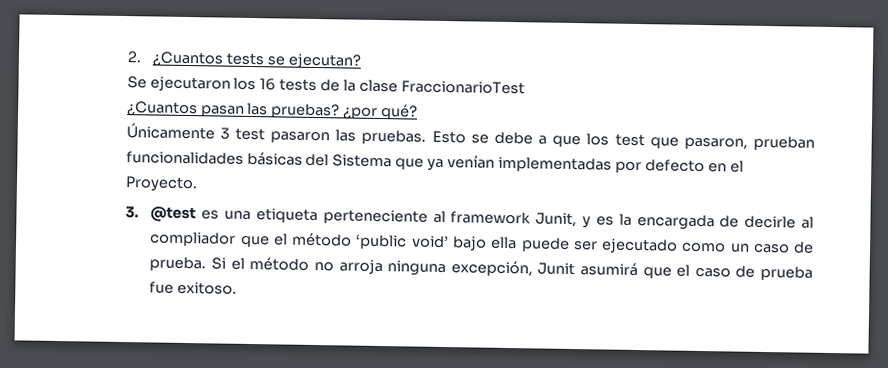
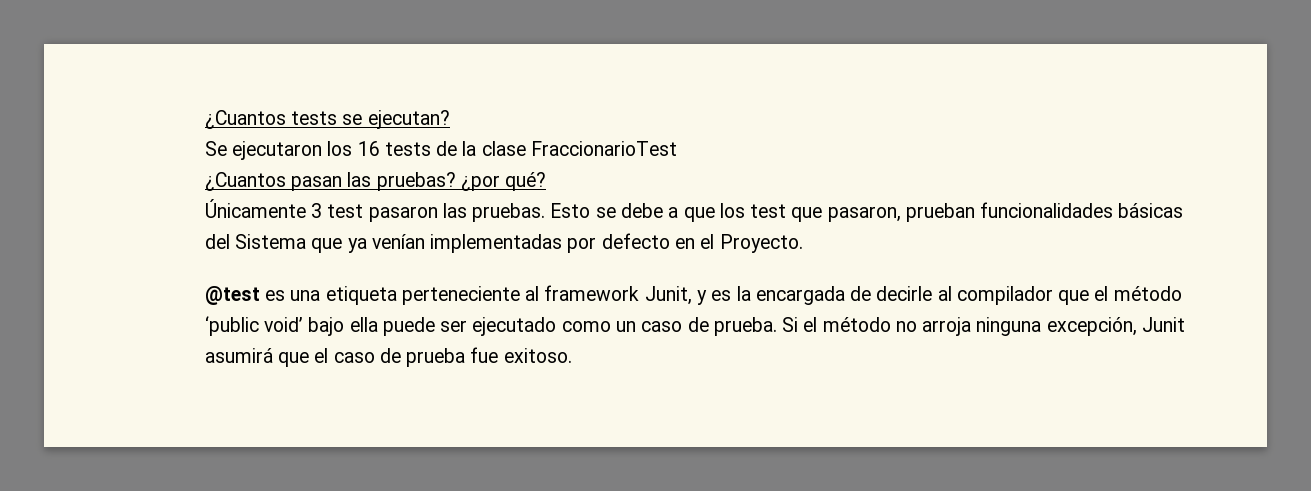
- 2. ¿Cuantos tests se ejecutan?
+ ¿Cuantos tests se ejecutan?
- 3. @test es una etiqueta perteneciente al framework Junit, y es la encargada de decirle al compliador que el método ‘public void’ bajo ella puede ser ejecutado como un caso de prueba.
+ @test es una etiqueta perteneciente al framework Junit, y es la encargada de decirle al compilador que el método ‘public void’ bajo ella puede ser ejecutado como un caso de prueba.

